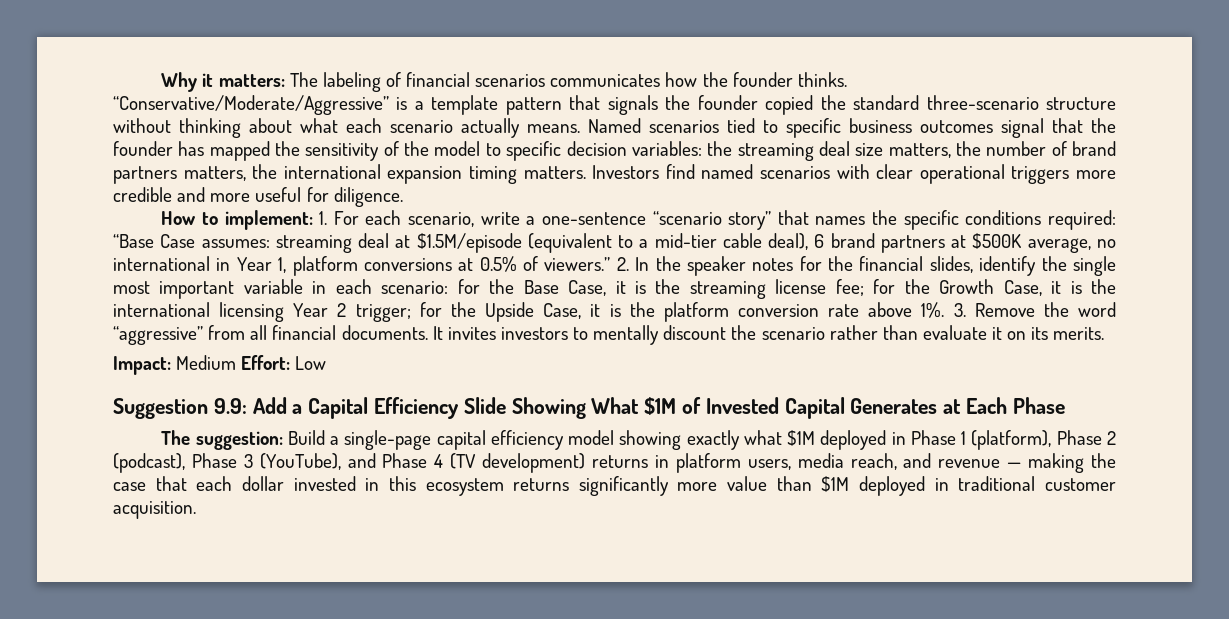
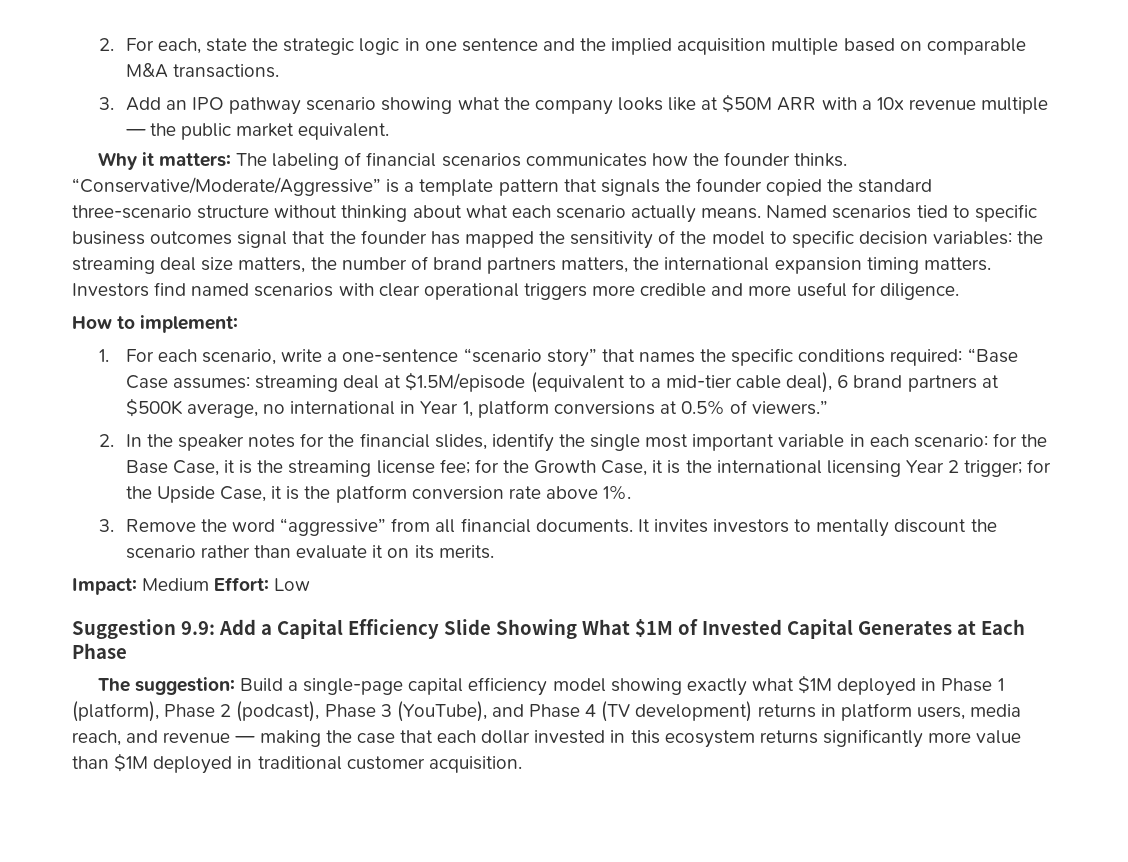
+ 2. For each, state the strategic logic in one sentence and the implied acquisition multiple based on comparable M&A transactions.
+ 3. Add an IPO pathway scenario showing what the company looks like at $50M ARR with a 10x revenue multiple — the public market equivalent.
- How to implement: 1. For each scenario, write a one-sentence “scenario story” that names the specific conditions required:
+ How to implement:
+ 1. For each scenario, write a one-sentence “scenario story” that names the specific conditions required:
- streaming deal at $1.5M/episode (equivalent to a mid-tier cable deal), 6 brand partners at $500K average, no international in Year 1, platform conversions at 0.5% of viewers.” 2. In the speaker notes for the financial slides, identify the single most important variable in each scenario:
+ streaming deal at $1.5M/episode (equivalent to a mid-tier cable deal), 6 brand partners at $500K average, no international in Year 1, platform conversions at 0.5% of viewers.”
+ 2. In the speaker notes for the financial slides, identify the single most important variable in each scenario:
- for the Upside Case, it is the platform conversion rate above 1%. 3. Remove the word “aggressive” from all financial documents.
+ for the Upside Case, it is the platform conversion rate above 1%.
+ 3. Remove the word “aggressive” from all financial documents.

